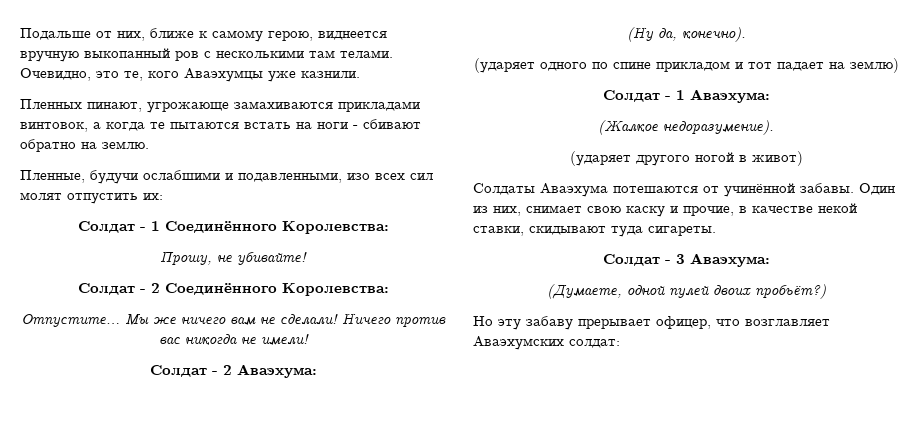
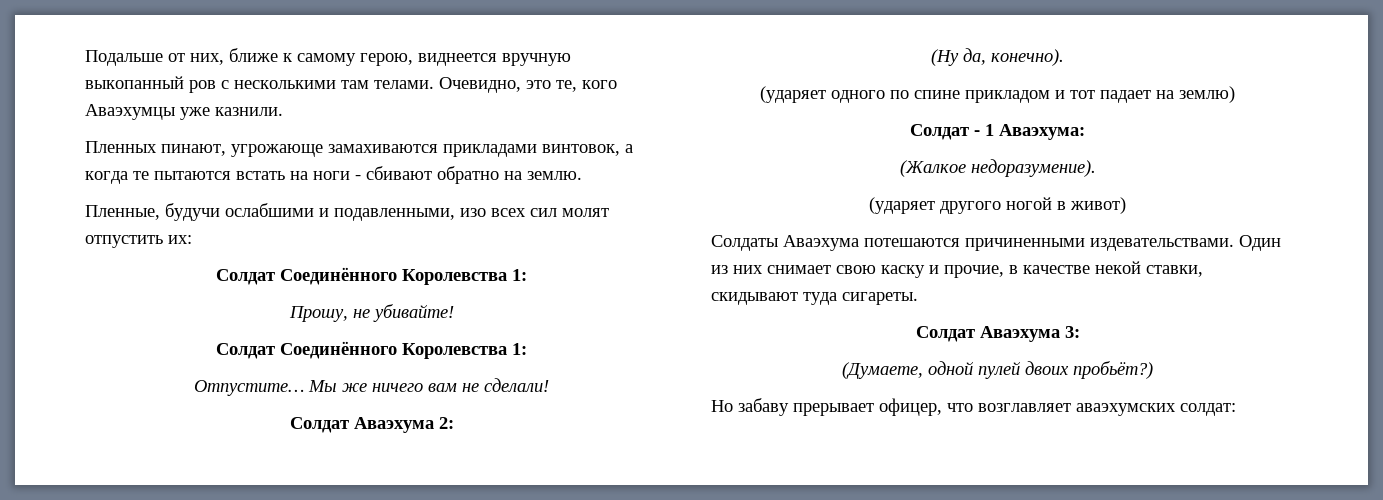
  Пленные, будучи ослабшими и подавленными, изо всех сил молят отпустить их:
- Солдат - 1 Соединённого Королевства:
+ Солдат Соединённого Королевства 1:
  Прошу, не убивайте!
- Солдат - 2 Соединённого Королевства:
+ Солдат Соединённого Королевства 1:
- Мы же ничего вам не сделали! Ничего против вас никогда не имели!
- Солдат - 2 Аваэхума:
+ Мы же ничего вам не сделали!
+ Солдат Аваэхума 2:
- Солдаты Аваэхума потешаются от учинённой забавы.
+ Солдаты Аваэхума потешаются причиненными издевательствами.
- Один из них, снимает свою каску и прочие, в качестве некой ставки, скидывают туда сигареты.
+ Один из них снимает свою каску и прочие, в качестве некой ставки, скидывают туда сигареты.
- Солдат - 3 Аваэхума:
+ Солдат Аваэхума 3:
- Но эту забаву прерывает офицер, что возглавляет Аваэхумских солдат:
+ Но забаву прерывает офицер, что возглавляет аваэхумских солдат:

